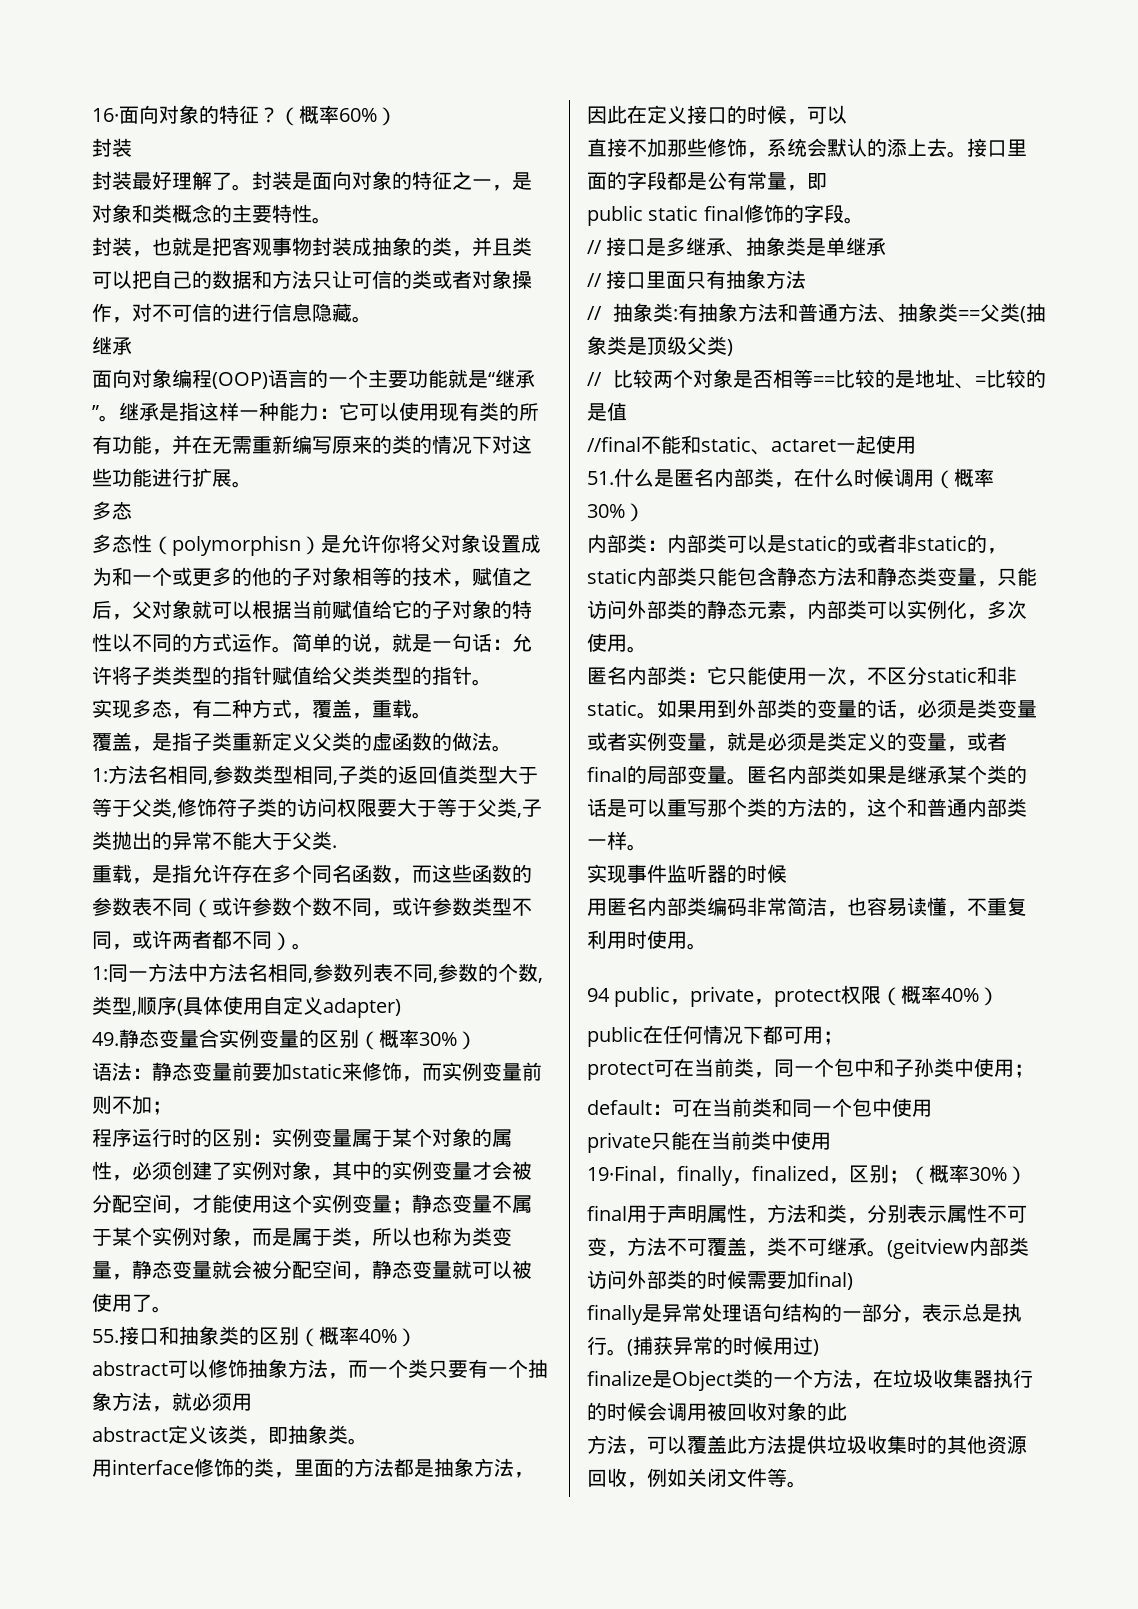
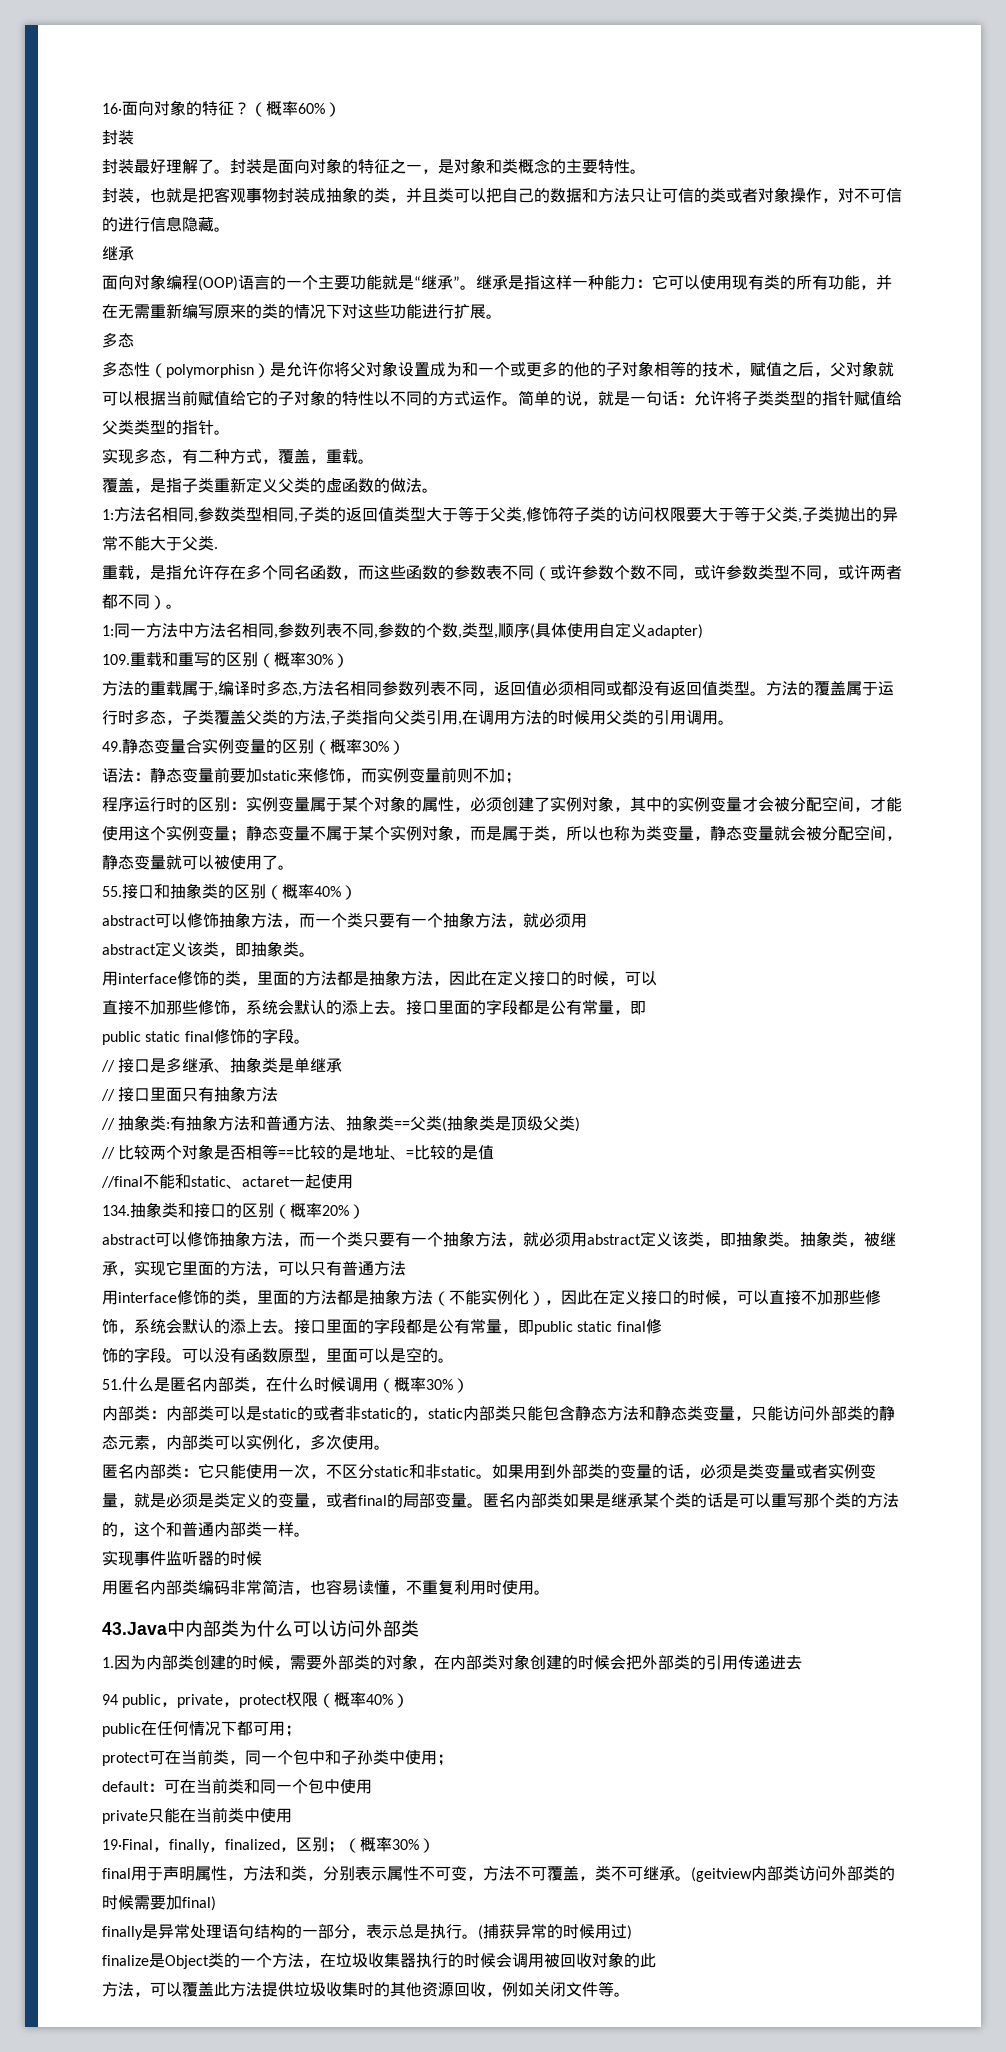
+ 109.重载和重写的区别（概率30%）
+ 方法的重载属于,编译时多态,方法名相同参数列表不同，返回值必须相同或都没有返回值类型。方法的覆盖属于运行时多态，子类覆盖父类的方法,子类指向父类引用,在调用方法的时候用父类的引用调用。
+ 134.抽象类和接口的区别（概率20%）
+ abstract可以修饰抽象方法，而一个类只要有一个抽象方法，就必须用abstract定义该类，即抽象类。抽象类，被继承，实现它里面的方法，可以只有普通方法
+ 用interface修饰的类，里面的方法都是抽象方法（不能实例化），因此在定义接口的时候，可以直接不加那些修饰，系统会默认的添上去。接口里面的字段都是公有常量，即public static final修
+ 饰的字段。可以没有函数原型，里面可以是空的。
+ 43.Java中内部类为什么可以访问外部类
+ 1.因为内部类创建的时候，需要外部类的对象，在内部类对象创建的时候会把外部类的引用传递进去

